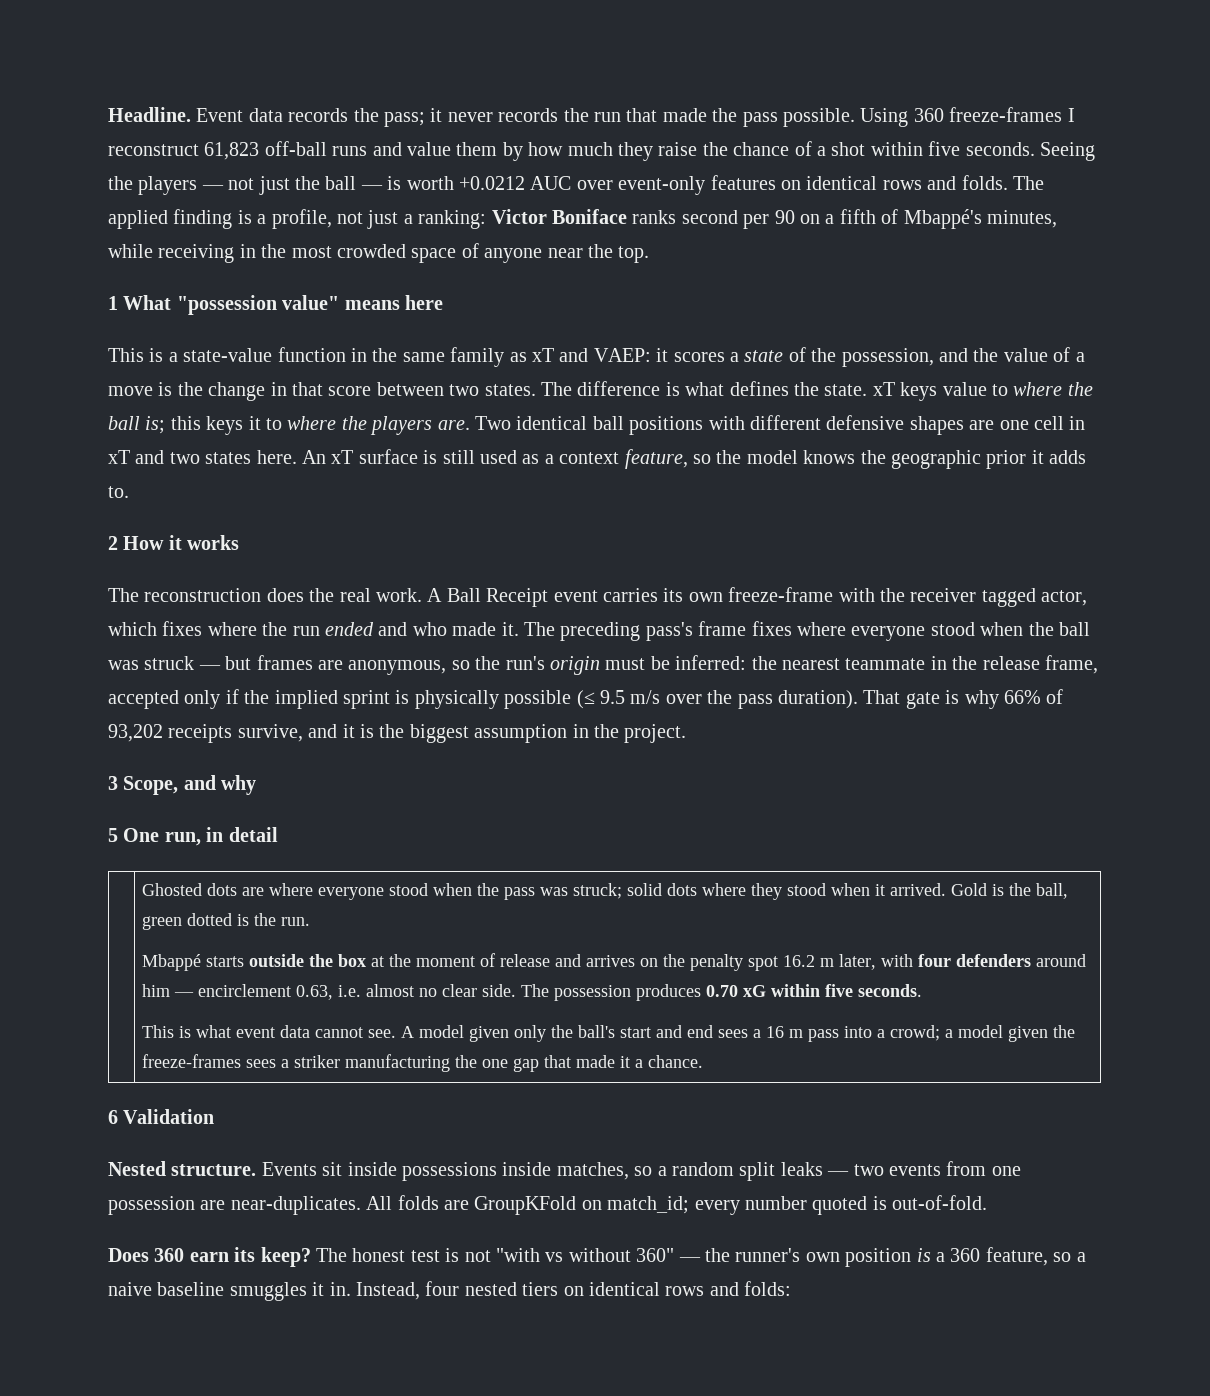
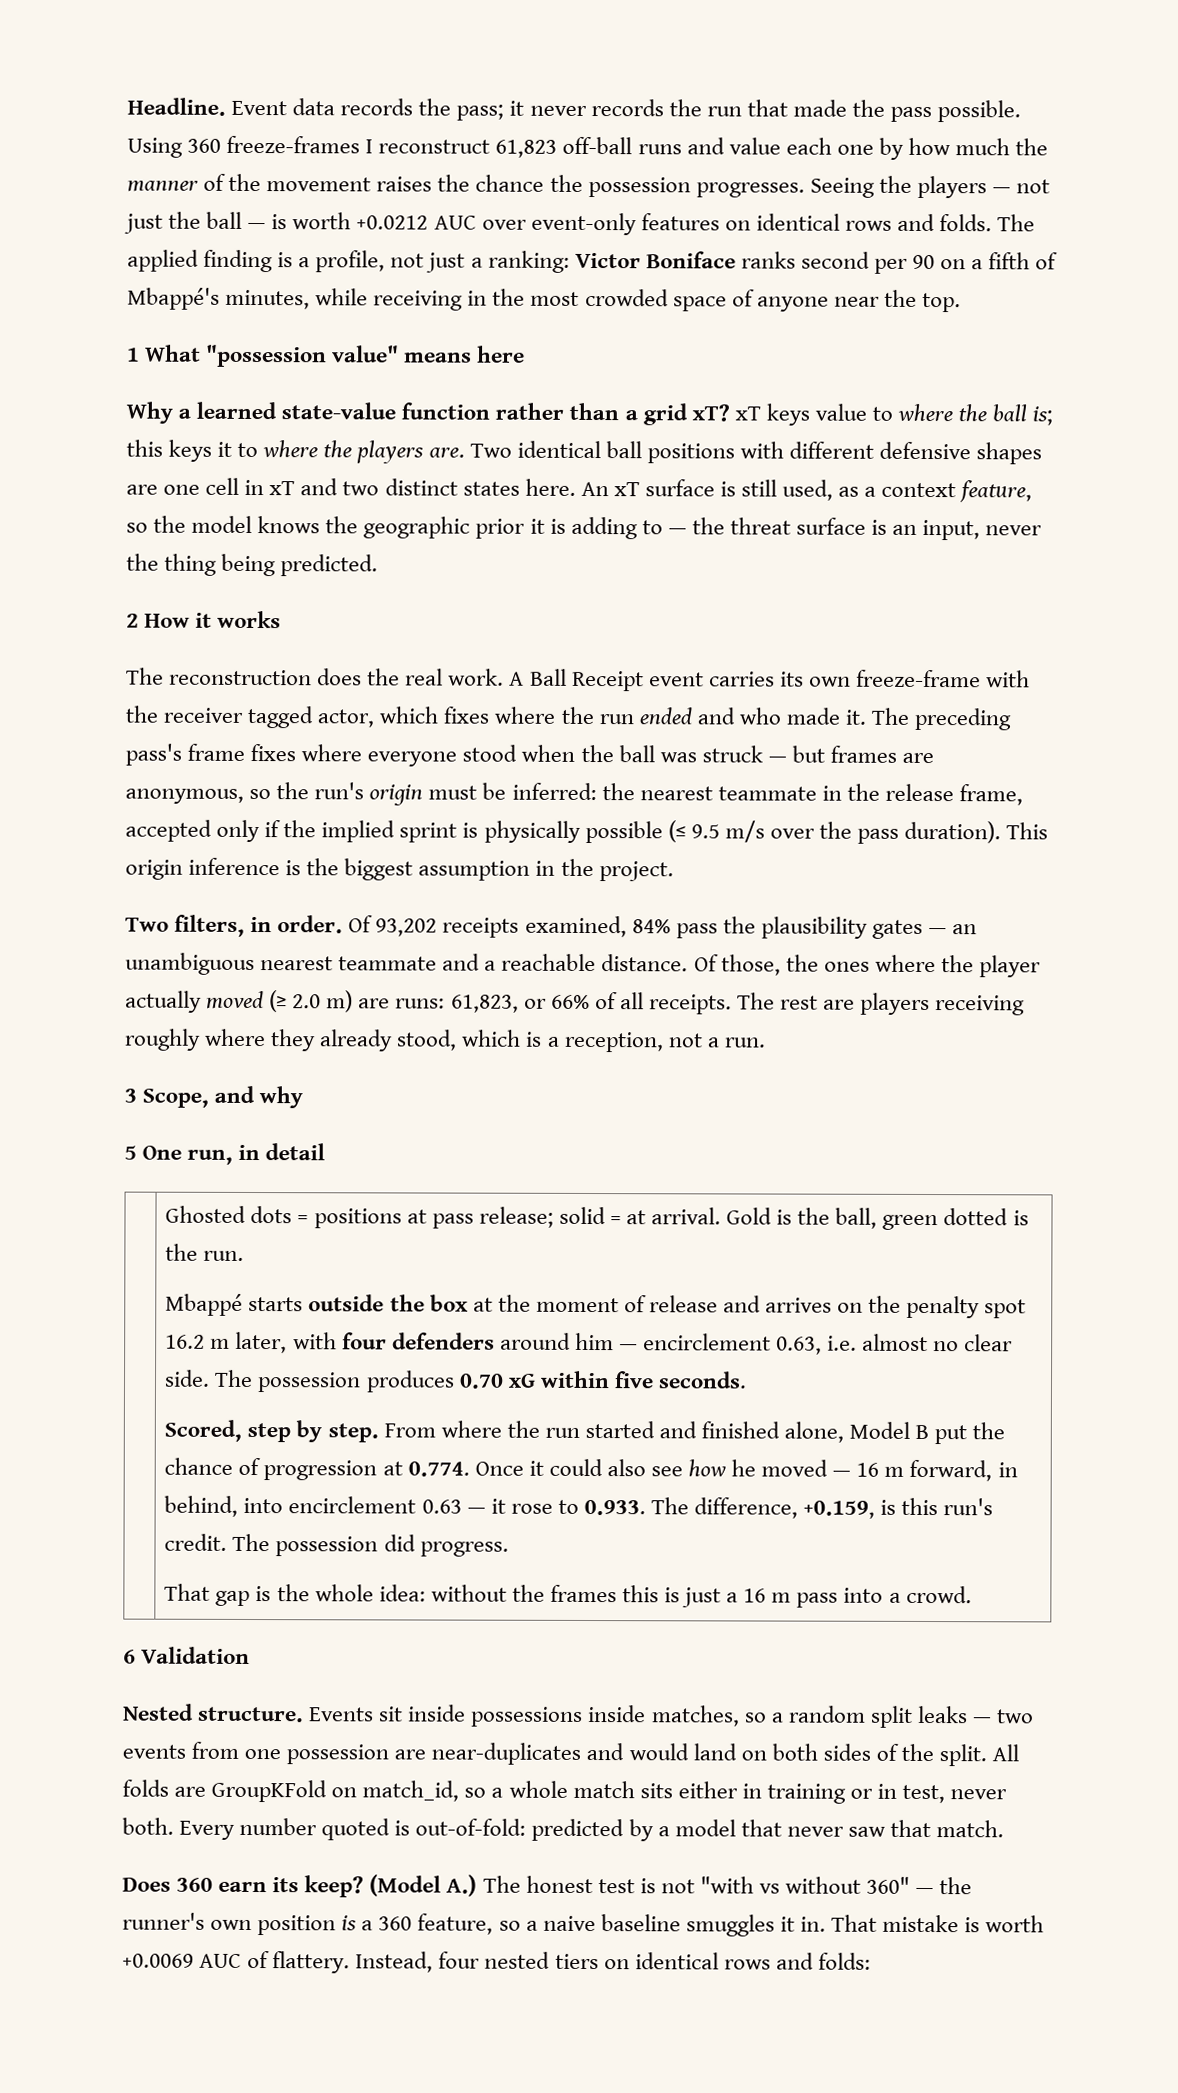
- Using 360 freeze-frames I reconstruct 61,823 off-ball runs and value them by how much they raise the chance of a shot within five seconds.
+ Using 360 freeze-frames I reconstruct 61,823 off-ball runs and value each one by how much the manner of the movement raises the chance the possession progresses.
- This is a state-value function in the same family as xT and VAEP: it scores a state of the possession, and the value of a move is the change in that score between two states. The difference is what defines the state. xT keys value to where the ball is; this keys it to where the players are.
+ Why a learned state-value function rather than a grid xT? xT keys value to where the ball is; this keys it to where the players are.
- Two identical ball positions with different defensive shapes are one cell in xT and two states here.
+ Two identical ball positions with different defensive shapes are one cell in xT and two distinct states here.
- An xT surface is still used as a context feature, so the model knows the geographic prior it adds to.
+ An xT surface is still used, as a context feature, so the model knows the geographic prior it is adding to — the threat surface is an input, never the thing being predicted.
- That gate is why 66% of 93,202 receipts survive, and it is the biggest assumption in the project.
+ This origin inference is the biggest assumption in the project.
+ Two filters, in order. Of 93,202 receipts examined, 84% pass the plausibility gates — an unambiguous nearest teammate and a reachable distance. Of those, the ones where the player actually moved (≥ 2.0 m) are runs: 61,823, or 66% of all receipts. The rest are players receiving roughly where they already stood, which is a reception, not a run.
- Ghosted dots are where everyone stood when the pass was struck; solid dots where they stood when it arrived.
+ Ghosted dots = positions at pass release; solid = at arrival.
- This is what event data cannot see. A model given only the ball's start and end sees a 16 m pass into a crowd; a model given the freeze-frames sees a striker manufacturing the one gap that made it a chance.
+ Scored, step by step. From where the run started and finished alone, Model B put the chance of progression at 0.774. Once it could also see how he moved — 16 m forward, in behind, into encirclement 0.63 — it rose to 0.933. The difference, +0.159, is this run's credit. The possession did progress.
+ That gap is the whole idea: without the frames this is just a 16 m pass into a crowd.
- Events sit inside possessions inside matches, so a random split leaks — two events from one possession are near-duplicates.
+ Events sit inside possessions inside matches, so a random split leaks — two events from one possession are near-duplicates and would land on both sides of the split.
- All folds are GroupKFold on match_id; every number quoted is out-of-fold.
+ All folds are GroupKFold on match_id, so a whole match sits either in training or in test, never both. Every number quoted is out-of-fold: predicted by a model that never saw that match.
- The honest test is not "with vs without 360" — the runner's own position is a 360 feature, so a naive baseline smuggles it in.
+ (Model A.) The honest test is not "with vs without 360" — the runner's own position is a 360 feature, so a naive baseline smuggles it in.
+ That mistake is worth +0.0069 AUC of flattery.

